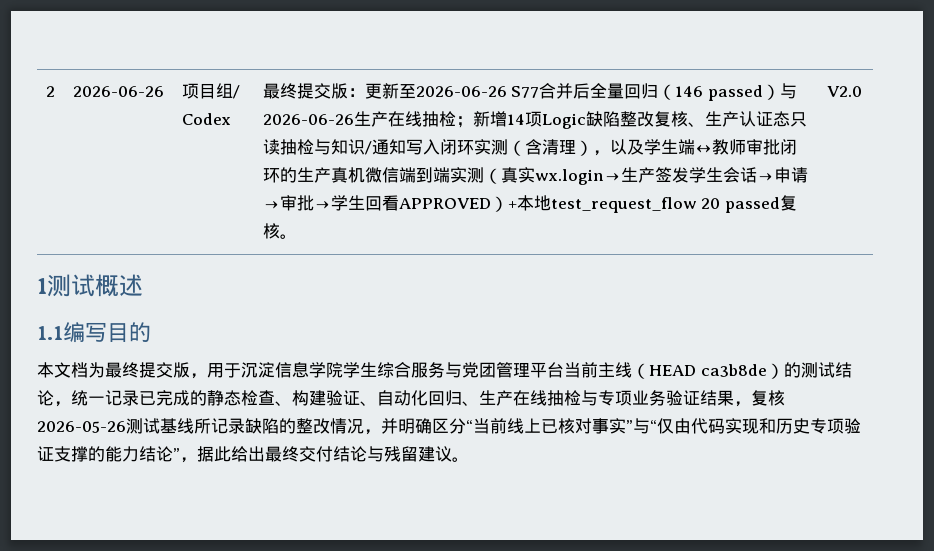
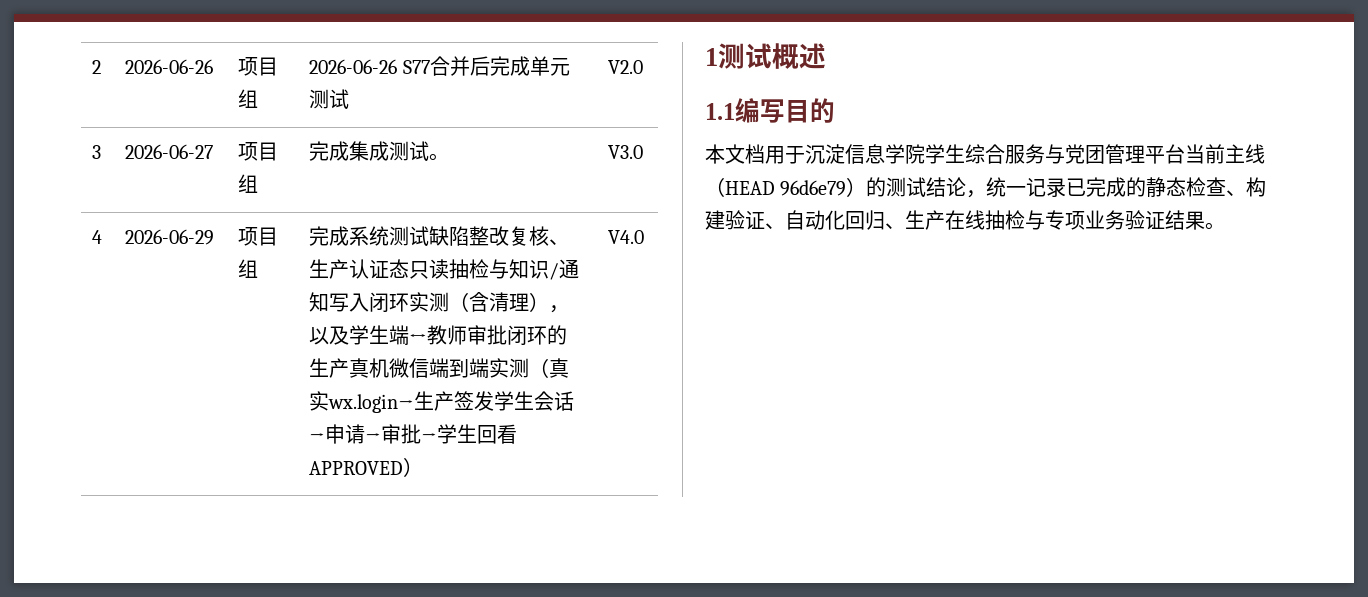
- 项目组/ Codex | 最终提交版：更新至2026-06-26 S77合并后全量回归（146 passed）与2026-06-26生产在线抽检；新增14项Logic缺陷整改复核、生产认证态只读抽检与知识/通知写入闭环实测（含清理），以及学生端↔教师审批闭环的生产真机微信端到端实测（真实wx.login→生产签发学生会话→申请→审批→学生回看APPROVED）+本地test_request_flow 20 passed复核。 | V2.0
+ 项目组 | 2026-06-26 S77合并后完成单元测试 | V2.0
+ 3 | 2026-06-27 | 项目组 | 完成集成测试。 | V3.0
+ 4 | 2026-06-29 | 项目组 | 完成系统测试缺陷整改复核、生产认证态只读抽检与知识/通知写入闭环实测（含清理），以及学生端↔教师审批闭环的生产真机微信端到端实测（真实wx.login→生产签发学生会话→申请→审批→学生回看APPROVED） | V4.0
- 本文档为最终提交版，用于沉淀信息学院学生综合服务与党团管理平台当前主线（HEAD ca3b8de）的测试结论，统一记录已完成的静态检查、构建验证、自动化回归、生产在线抽检与专项业务验证结果，复核2026-05-26测试基线所记录缺陷的整改情况，并明确区分“当前线上已核对事实”与“仅由代码实现和历史专项验证支撑的能力结论”，据此给出最终交付结论与残留建议。
+ 本文档用于沉淀信息学院学生综合服务与党团管理平台当前主线（HEAD 96d6e79）的测试结论，统一记录已完成的静态检查、构建验证、自动化回归、生产在线抽检与专项业务验证结果。

